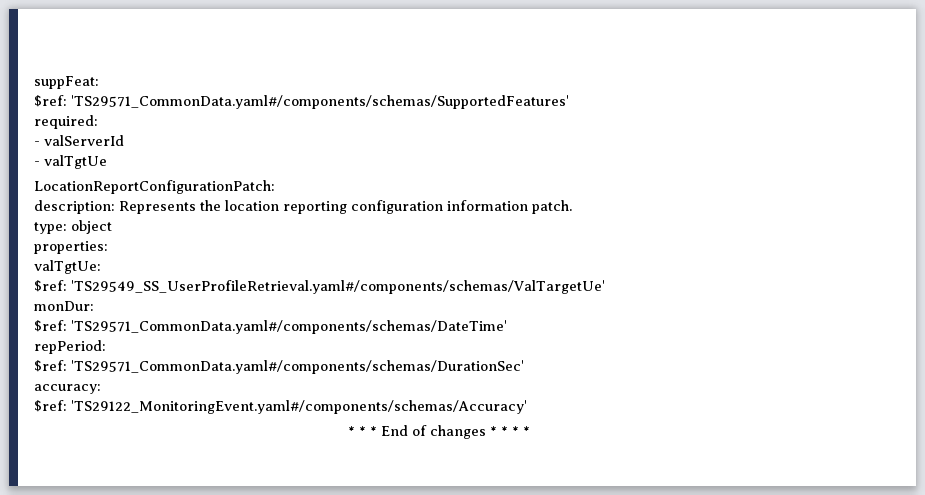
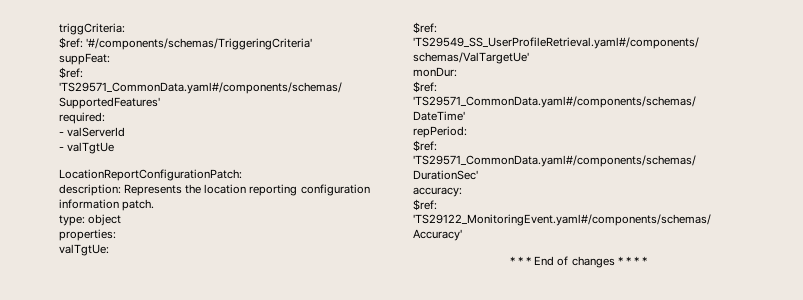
+ triggCriteria:
+ $ref: '#/components/schemas/TriggeringCriteria'

